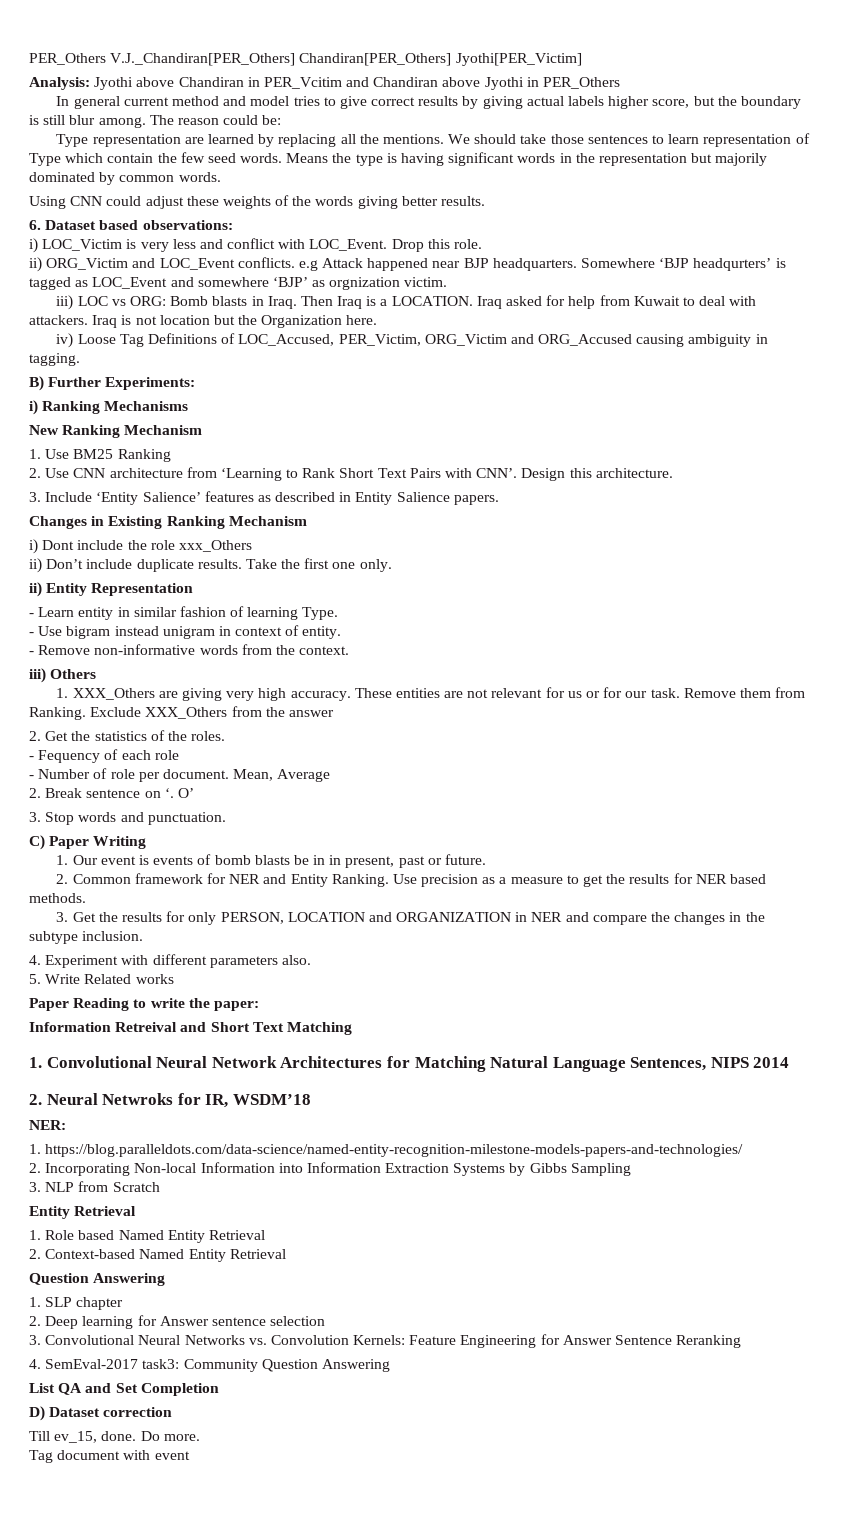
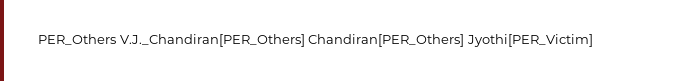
- Analysis: Jyothi above Chandiran in PER_Vcitim and Chandiran above Jyothi in PER_Others
- In general current method and model tries to give correct results by giving actual labels higher score, but the boundary is still blur among. The reason could be:
- Type representation are learned by replacing all the mentions. We should take those sentences to learn representation of Type which contain the few seed words. Means the type is having significant words in the representation but majorily dominated by common words.
- Using CNN could adjust these weights of the words giving better results.
- 6. Dataset based observations:
- i) LOC_Victim is very less and conflict with LOC_Event. Drop this role.
- ii) ORG_Victim and LOC_Event conflicts. e.g Attack happened near BJP headquarters. Somewhere ‘BJP headqurters’ is tagged as LOC_Event and somewhere ‘BJP’ as orgnization victim.
- iii) LOC vs ORG: Bomb blasts in Iraq. Then Iraq is a LOCATION. Iraq asked for help from Kuwait to deal with attackers. Iraq is not location but the Organization here.
- iv) Loose Tag Definitions of LOC_Accused, PER_Victim, ORG_Victim and ORG_Accused causing ambiguity in tagging.
- B) Further Experiments:
- i) Ranking Mechanisms
- New Ranking Mechanism
- 1. Use BM25 Ranking
- 2. Use CNN architecture from ‘Learning to Rank Short Text Pairs with CNN’. Design this architecture.
- 3. Include ‘Entity Salience’ features as described in Entity Salience papers.
- Changes in Existing Ranking Mechanism
- i) Dont include the role xxx_Others
- ii) Don’t include duplicate results. Take the first one only.
- ii) Entity Representation
- - Learn entity in similar fashion of learning Type.
- - Use bigram instead unigram in context of entity.
- - Remove non-informative words from the context.
- iii) Others
- 1. XXX_Others are giving very high accuracy. These entities are not relevant for us or for our task. Remove them from Ranking. Exclude XXX_Others from the answer
- 2. Get the statistics of the roles.
- - Fequency of each role
- - Number of role per document. Mean, Average
- 2. Break sentence on ‘. O’
- 3. Stop words and punctuation.
- C) Paper Writing
- 1. Our event is events of bomb blasts be in in present, past or future.
- 2. Common framework for NER and Entity Ranking. Use precision as a measure to get the results for NER based methods.
- 3. Get the results for only PERSON, LOCATION and ORGANIZATION in NER and compare the changes in the subtype inclusion.
- 4. Experiment with different parameters also.
- 5. Write Related works
- Paper Reading to write the paper:
- Information Retreival and Short Text Matching
- 1. Convolutional Neural Network Architectures for Matching Natural Language Sentences, NIPS 2014
- 2. Neural Netwroks for IR, WSDM’18
- NER:
- 1. https://blog.paralleldots.com/data-science/named-entity-recognition-milestone-models-papers-and-technologies/
- 2. Incorporating Non-local Information into Information Extraction Systems by Gibbs Sampling
- 3. NLP from Scratch
- Entity Retrieval
- 1. Role based Named Entity Retrieval
- 2. Context-based Named Entity Retrieval
- Question Answering
- 1. SLP chapter
- 2. Deep learning for Answer sentence selection
- 3. Convolutional Neural Networks vs. Convolution Kernels: Feature Engineering for Answer Sentence Reranking
- 4. SemEval-2017 task3: Community Question Answering
- List QA and Set Completion
- D) Dataset correction
- Till ev_15, done. Do more.
- Tag document with event

